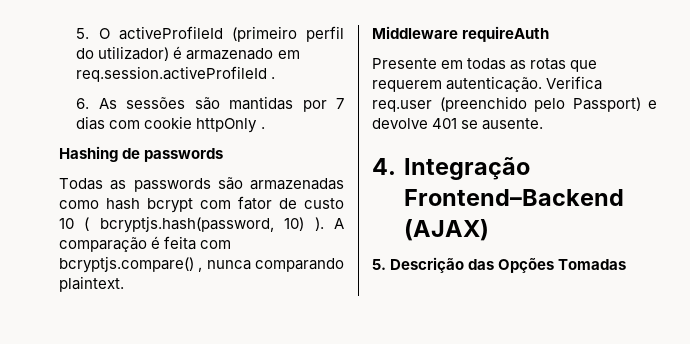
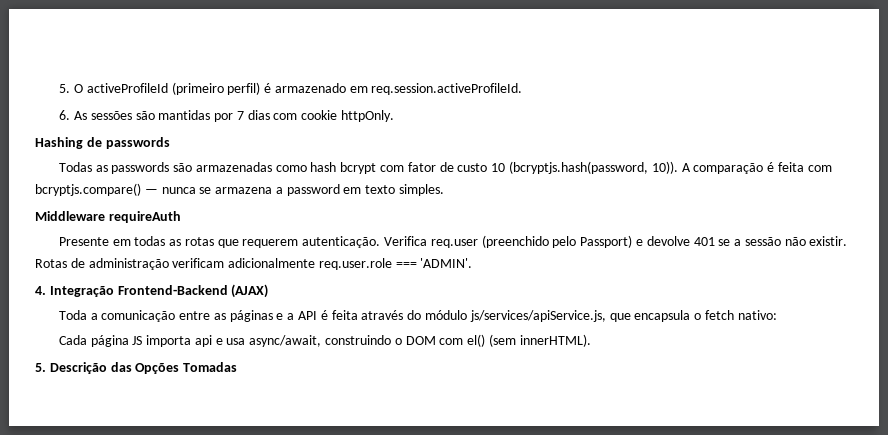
- 5. O activeProfileId (primeiro perfil do utilizador) é armazenado em req.session.activeProfileId .
+ 5. O activeProfileId (primeiro perfil) é armazenado em req.session.activeProfileId.
- 6. As sessões são mantidas por 7 dias com cookie httpOnly .
+ 6. As sessões são mantidas por 7 dias com cookie httpOnly.
- Todas as passwords são armazenadas como hash bcrypt com fator de custo 10 ( bcryptjs.hash(password, 10) ).
+ Todas as passwords são armazenadas como hash bcrypt com fator de custo 10 (bcryptjs.hash(password, 10)).
- A comparação é feita com bcryptjs.compare() , nunca comparando plaintext.
+ A comparação é feita com bcryptjs.compare() — nunca se armazena a password em texto simples.
- Verifica req.user (preenchido pelo Passport) e devolve 401 se ausente.
- 4. Integração Frontend–Backend (AJAX)
+ Verifica req.user (preenchido pelo Passport) e devolve 401 se a sessão não existir. Rotas de administração verificam adicionalmente req.user.role === 'ADMIN'.
+ 4. Integração Frontend-Backend (AJAX)
+ Toda a comunicação entre as páginas e a API é feita através do módulo js/services/apiService.js, que encapsula o fetch nativo:
+ Cada página JS importa api e usa async/await, construindo o DOM com el() (sem innerHTML).

